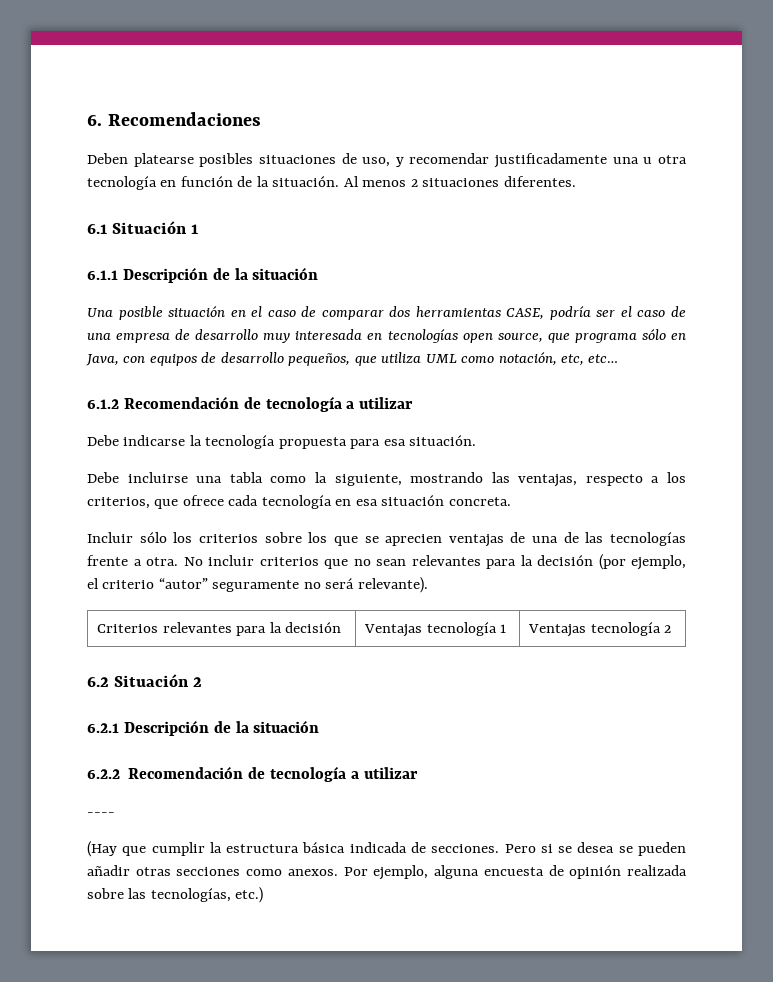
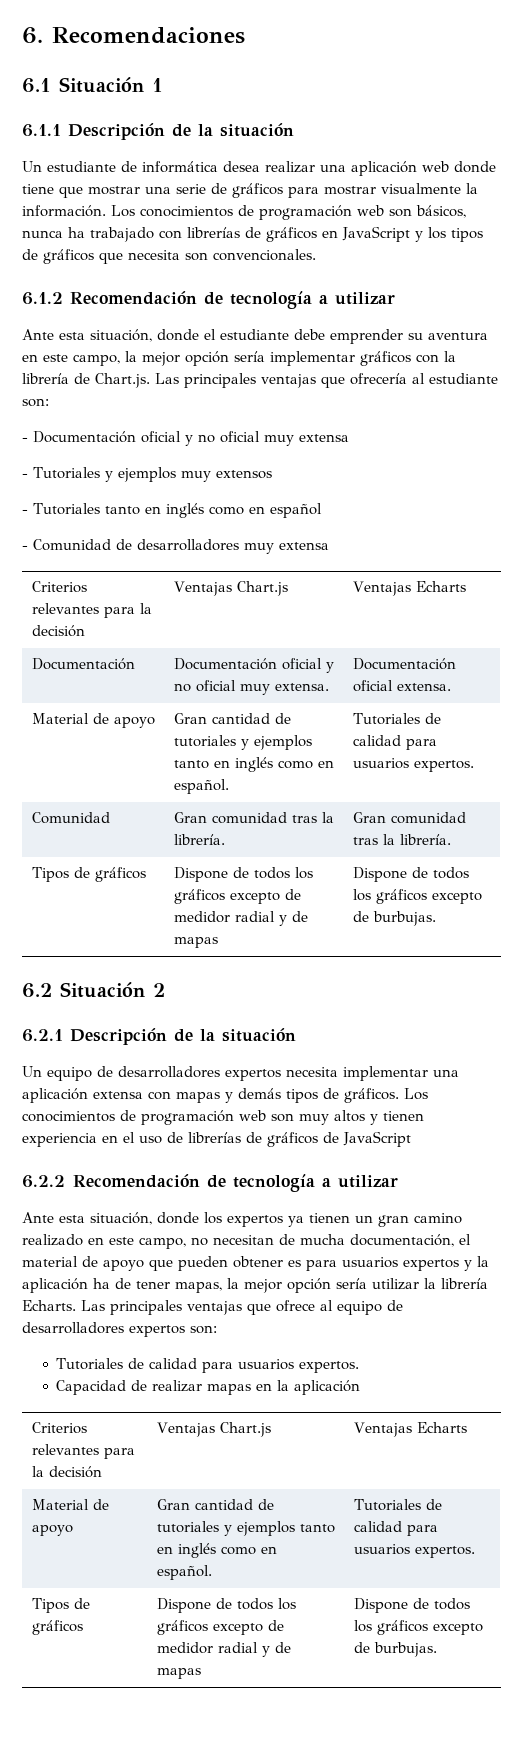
- Deben platearse posibles situaciones de uso, y recomendar justificadamente una u otra tecnología en función de la situación. Al menos 2 situaciones diferentes.
- Una posible situación en el caso de comparar dos herramientas CASE, podría ser el caso de una empresa de desarrollo muy interesada en tecnologías open source, que programa sólo en Java, con equipos de desarrollo pequeños, que utiliza UML como notación, etc, etc…
+ Un estudiante de informática desea realizar una aplicación web donde tiene que mostrar una serie de gráficos para mostrar visualmente la información. Los conocimientos de programación web son básicos, nunca ha trabajado con librerías de gráficos en JavaScript y los tipos de gráficos que necesita son convencionales.
- Debe indicarse la tecnología propuesta para esa situación.
- Debe incluirse una tabla como la siguiente, mostrando las ventajas, respecto a los criterios, que ofrece cada tecnología en esa situación concreta.
- Incluir sólo los criterios sobre los que se aprecien ventajas de una de las tecnologías frente a otra. No incluir criterios que no sean relevantes para la decisión (por ejemplo, el criterio “autor” seguramente no será relevante).
- Criterios relevantes para la decisión | Ventajas tecnología 1 | Ventajas tecnología 2
+ Ante esta situación, donde el estudiante debe emprender su aventura en este campo, la mejor opción sería implementar gráficos con la librería de Chart.js. Las principales ventajas que ofrecería al estudiante son:
+ - Documentación oficial y no oficial muy extensa
+ - Tutoriales y ejemplos muy extensos
+ - Tutoriales tanto en inglés como en español
+ - Comunidad de desarrolladores muy extensa
+ Criterios relevantes para la decisión | Ventajas Chart.js | Ventajas Echarts
+ Documentación | Documentación oficial y no oficial muy extensa. | Documentación oficial extensa.
+ Material de apoyo | Gran cantidad de tutoriales y ejemplos tanto en inglés como en español. | Tutoriales de calidad para usuarios expertos.
+ Comunidad | Gran comunidad tras la librería. | Gran comunidad tras la librería.
+ Tipos de gráficos | Dispone de todos los gráficos excepto de medidor radial y de mapas | Dispone de todos los gráficos excepto de burbujas.
+ Un equipo de desarrolladores expertos necesita implementar una aplicación extensa con mapas y demás tipos de gráficos. Los conocimientos de programación web son muy altos y tienen experiencia en el uso de librerías de gráficos de JavaScript
- ----
- (Hay que cumplir la estructura básica indicada de secciones. Pero si se desea se pueden añadir otras secciones como anexos. Por ejemplo, alguna encuesta de opinión realizada sobre las tecnologías, etc.)
+ Ante esta situación, donde los expertos ya tienen un gran camino realizado en este campo, no necesitan de mucha documentación, el material de apoyo que pueden obtener es para usuarios expertos y la aplicación ha de tener mapas, la mejor opción sería utilizar la librería Echarts. Las principales ventajas que ofrece al equipo de desarrolladores expertos son:
+ Tutoriales de calidad para usuarios expertos.
+ Capacidad de realizar mapas en la aplicación
+ Criterios relevantes para la decisión | Ventajas Chart.js | Ventajas Echarts
+ Material de apoyo | Gran cantidad de tutoriales y ejemplos tanto en inglés como en español. | Tutoriales de calidad para usuarios expertos.
+ Tipos de gráficos | Dispone de todos los gráficos excepto de medidor radial y de mapas | Dispone de todos los gráficos excepto de burbujas.

